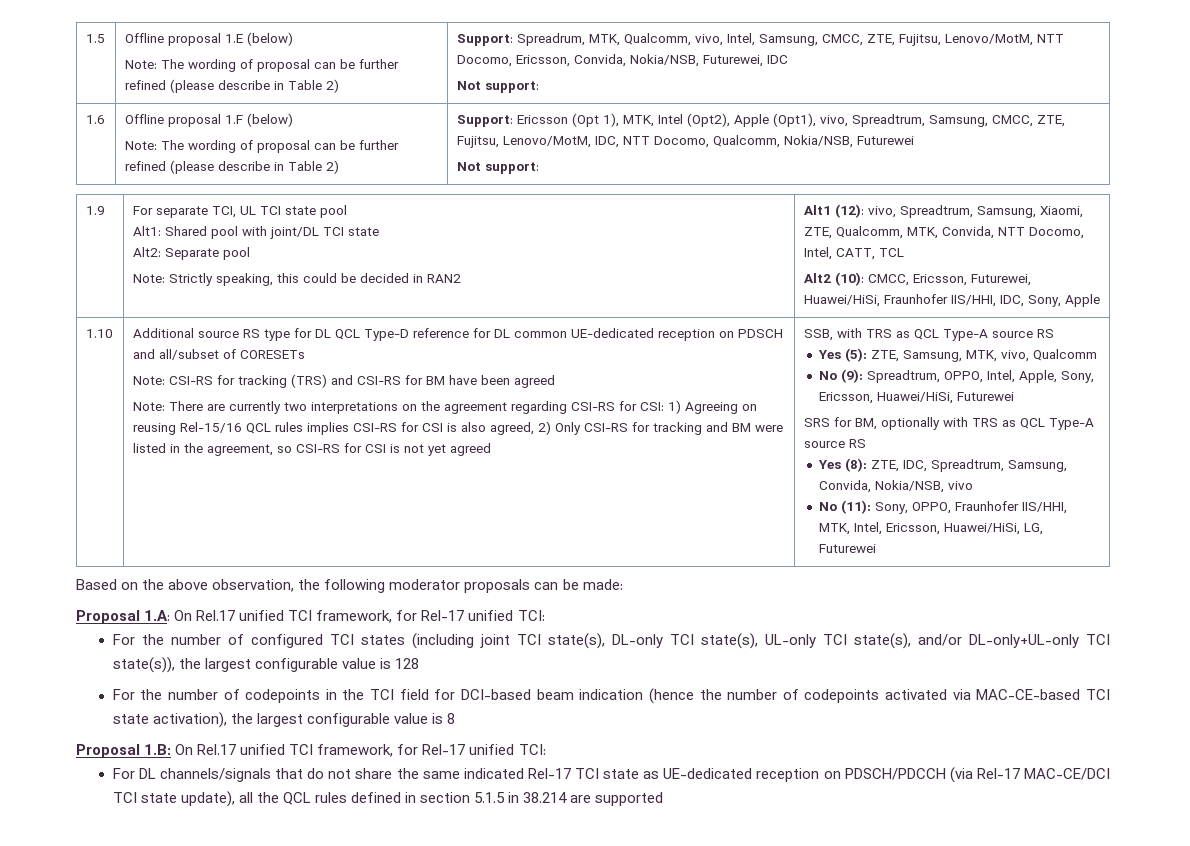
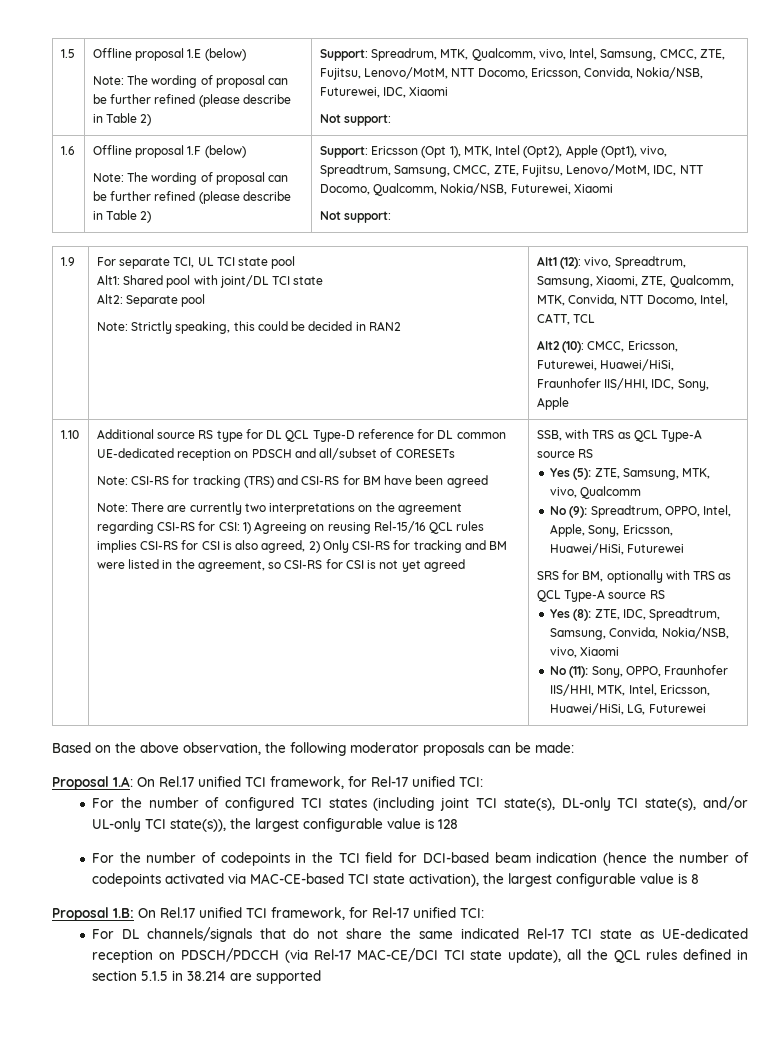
  1.5 | Offline proposal 1.E (below)
- Note: The wording of proposal can be further refined (please describe in Table 2) | Support: Spreadrum, MTK, Qualcomm, vivo, Intel, Samsung, CMCC, ZTE, Fujitsu, Lenovo/MotM, NTT Docomo, Ericsson, Convida, Nokia/NSB, Futurewei, IDC
+ Note: The wording of proposal can be further refined (please describe in Table 2) | Support: Spreadrum, MTK, Qualcomm, vivo, Intel, Samsung, CMCC, ZTE, Fujitsu, Lenovo/MotM, NTT Docomo, Ericsson, Convida, Nokia/NSB, Futurewei, IDC, Xiaomi
- Support: Ericsson (Opt 1), MTK, Intel (Opt2), Apple (Opt1), vivo, Spreadtrum, Samsung, CMCC, ZTE, Fujitsu, Lenovo/MotM, IDC, NTT Docomo, Qualcomm, Nokia/NSB, Futurewei
+ Support: Ericsson (Opt 1), MTK, Intel (Opt2), Apple (Opt1), vivo, Spreadtrum, Samsung, CMCC, ZTE, Fujitsu, Lenovo/MotM, IDC, NTT Docomo, Qualcomm, Nokia/NSB, Futurewei, Xiaomi
- Yes (8): ZTE, IDC, Spreadtrum, Samsung, Convida, Nokia/NSB, vivo
+ Yes (8): ZTE, IDC, Spreadtrum, Samsung, Convida, Nokia/NSB, vivo, Xiaomi
- For the number of configured TCI states (including joint TCI state(s), DL-only TCI state(s), UL-only TCI state(s), and/or DL-only+UL-only TCI state(s)), the largest configurable value is 128
+ For the number of configured TCI states (including joint TCI state(s), DL-only TCI state(s), and/or UL-only TCI state(s)), the largest configurable value is 128

